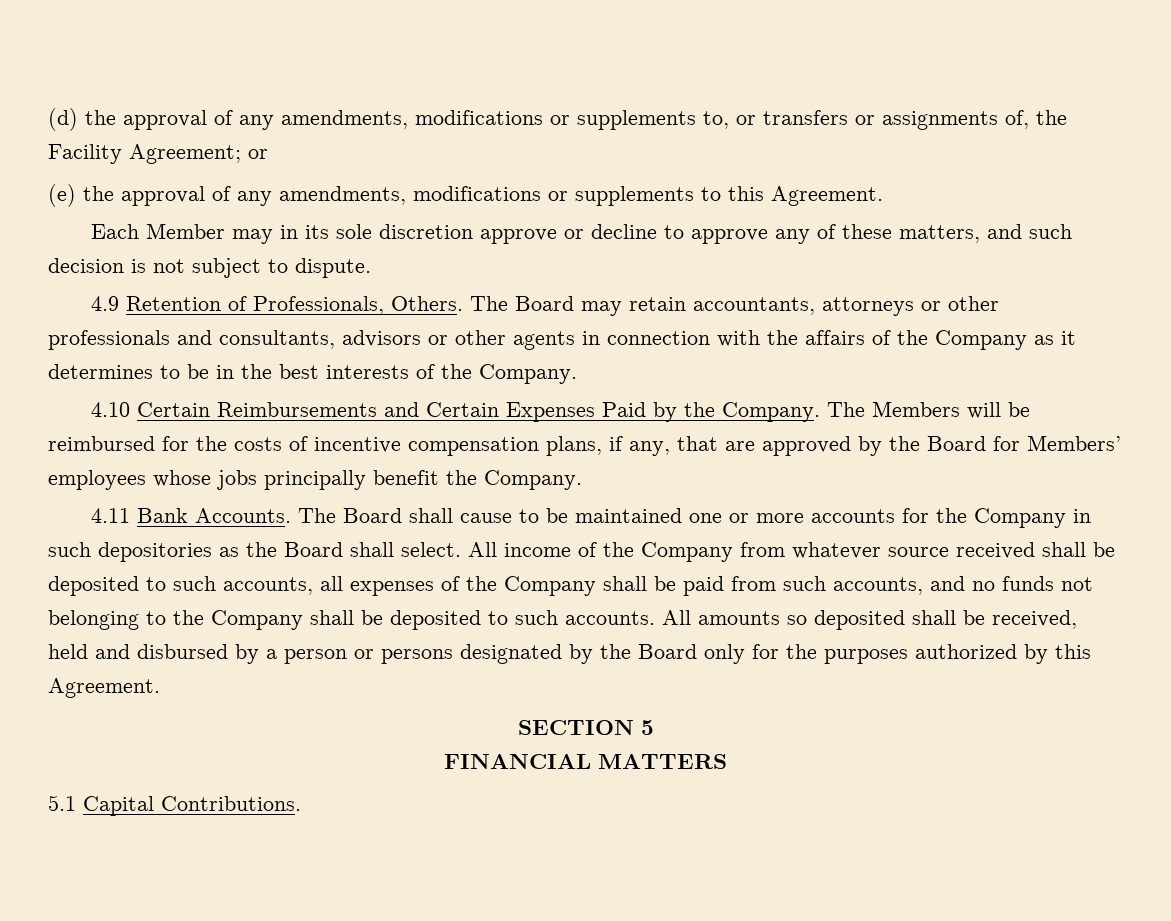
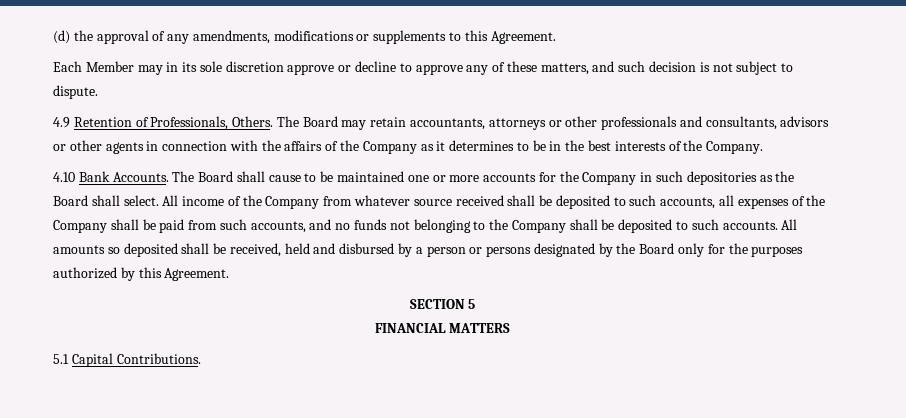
- (d) the approval of any amendments, modifications or supplements to, or transfers or assignments of, the Facility Agreement; or
- (e) the approval of any amendments, modifications or supplements to this Agreement.
+ (d) the approval of any amendments, modifications or supplements to this Agreement.
- 4.10 Certain Reimbursements and Certain Expenses Paid by the Company. The Members will be reimbursed for the costs of incentive compensation plans, if any, that are approved by the Board for Members’ employees whose jobs principally benefit the Company.
- 4.11 Bank Accounts.
+ 4.10 Bank Accounts.

